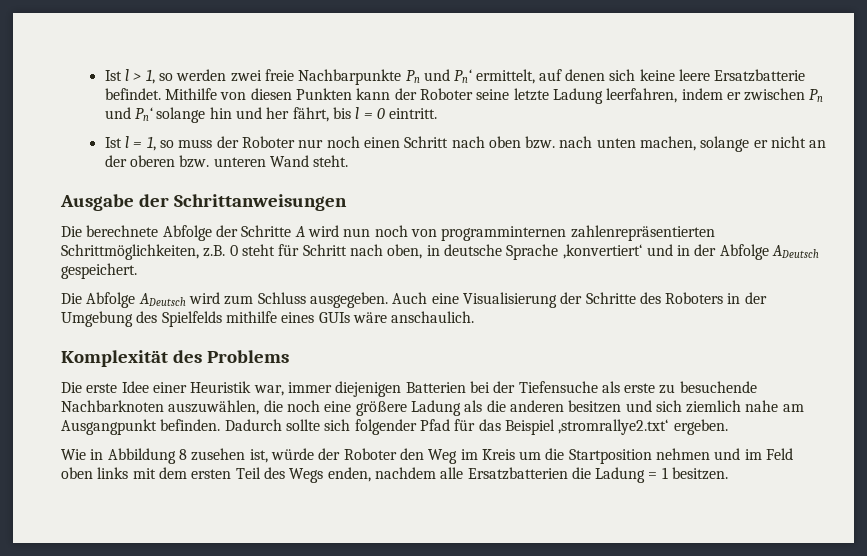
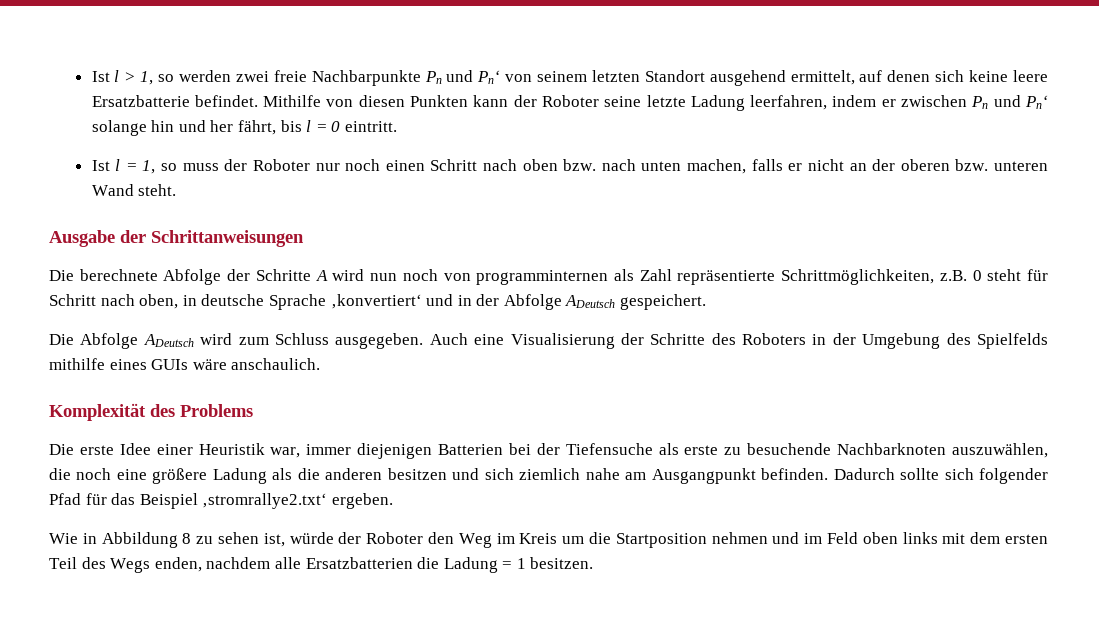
- Ist l > 1, so werden zwei freie Nachbarpunkte Pn und Pn‘ ermittelt, auf denen sich keine leere Ersatzbatterie befindet.
+ Ist l > 1, so werden zwei freie Nachbarpunkte Pn und Pn‘ von seinem letzten Standort ausgehend ermittelt, auf denen sich keine leere Ersatzbatterie befindet.
- Ist l = 1, so muss der Roboter nur noch einen Schritt nach oben bzw. nach unten machen, solange er nicht an der oberen bzw. unteren Wand steht.
+ Ist l = 1, so muss der Roboter nur noch einen Schritt nach oben bzw. nach unten machen, falls er nicht an der oberen bzw. unteren Wand steht.
- Die berechnete Abfolge der Schritte A wird nun noch von programminternen zahlenrepräsentierten Schrittmöglichkeiten, z.B. 0 steht für Schritt nach oben, in deutsche Sprache ‚konvertiert‘ und in der Abfolge ADeutsch gespeichert.
+ Die berechnete Abfolge der Schritte A wird nun noch von programminternen als Zahl repräsentierte Schrittmöglichkeiten, z.B. 0 steht für Schritt nach oben, in deutsche Sprache ‚konvertiert‘ und in der Abfolge ADeutsch gespeichert.
- Wie in Abbildung 8 zusehen ist, würde der Roboter den Weg im Kreis um die Startposition nehmen und im Feld oben links mit dem ersten Teil des Wegs enden, nachdem alle Ersatzbatterien die Ladung = 1 besitzen.
+ Wie in Abbildung 8 zu sehen ist, würde der Roboter den Weg im Kreis um die Startposition nehmen und im Feld oben links mit dem ersten Teil des Wegs enden, nachdem alle Ersatzbatterien die Ladung = 1 besitzen.

